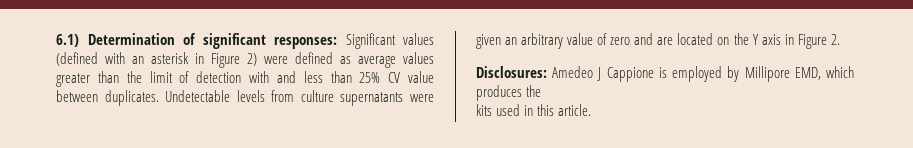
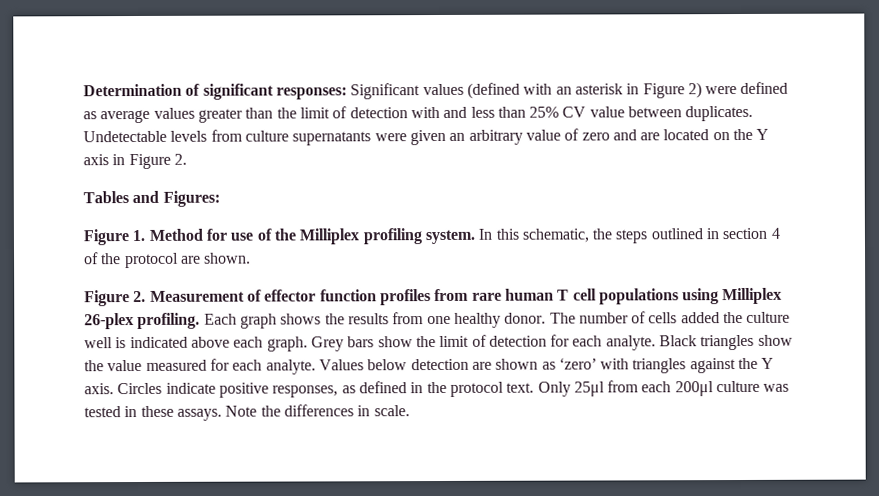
- 6.1) Determination of significant responses: Significant values (defined with an asterisk in Figure 2) were defined as average values greater than the limit of detection with and less than 25% CV value between duplicates.
+ Determination of significant responses: Significant values (defined with an asterisk in Figure 2) were defined as average values greater than the limit of detection with and less than 25% CV value between duplicates.
- Disclosures: Amedeo J Cappione is employed by Millipore EMD, which produces the
- kits used in this article.
+ Tables and Figures:
+ Figure 1. Method for use of the Milliplex profiling system. In this schematic, the steps outlined in section 4 of the protocol are shown.
+ Figure 2. Measurement of effector function profiles from rare human T cell populations using Milliplex 26-plex profiling. Each graph shows the results from one healthy donor. The number of cells added the culture well is indicated above each graph. Grey bars show the limit of detection for each analyte. Black triangles show the value measured for each analyte. Values below detection are shown as ‘zero’ with triangles against the Y axis. Circles indicate positive responses, as defined in the protocol text. Only 25μl from each 200μl culture was tested in these assays. Note the differences in scale.

